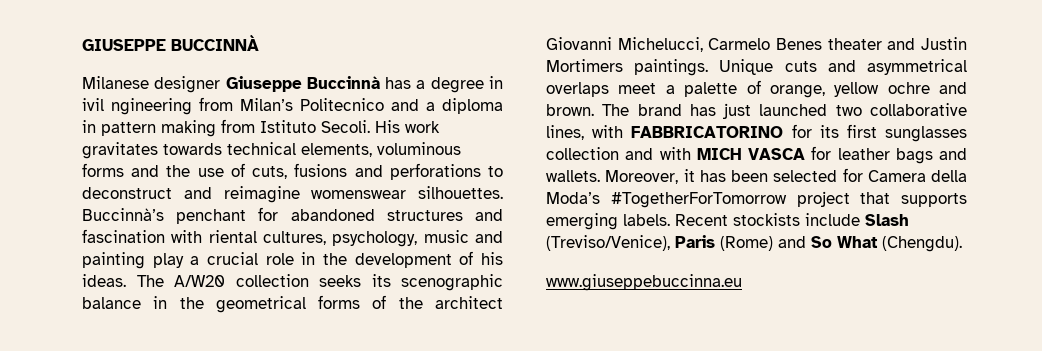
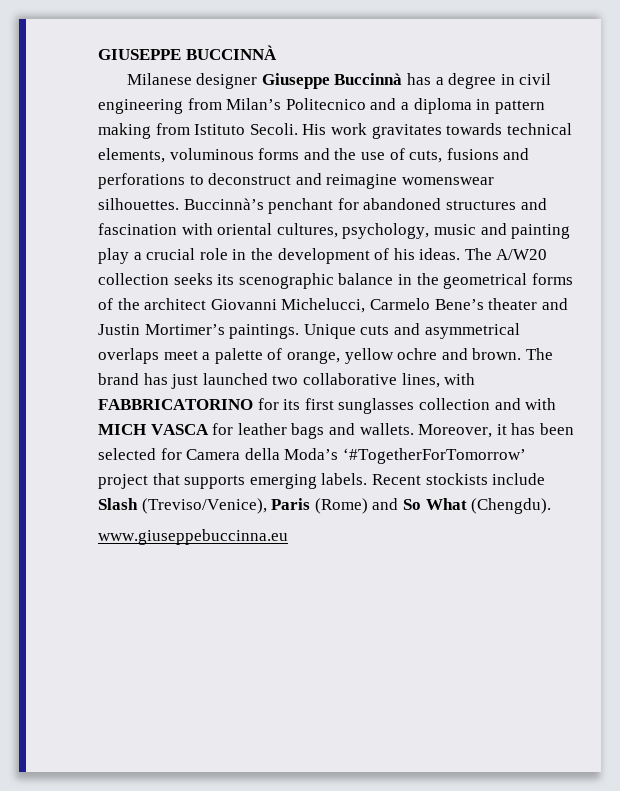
- Milanese designer Giuseppe Buccinnà has a degree in ivil ngineering from Milan’s Politecnico and a diploma in pattern making from Istituto Secoli.
+ Milanese designer Giuseppe Buccinnà has a degree in civil engineering from Milan’s Politecnico and a diploma in pattern making from Istituto Secoli.
- Buccinnà’s penchant for abandoned structures and fascination with riental cultures, psychology, music and painting play a crucial role in the development of his ideas.
+ Buccinnà’s penchant for abandoned structures and fascination with oriental cultures, psychology, music and painting play a crucial role in the development of his ideas.
- The A/W20 collection seeks its scenographic balance in the geometrical forms of the architect Giovanni Michelucci, Carmelo Benes theater and Justin Mortimers paintings.
+ The A/W20 collection seeks its scenographic balance in the geometrical forms of the architect Giovanni Michelucci, Carmelo Bene’s theater and Justin Mortimer’s paintings.
- Moreover, it has been selected for Camera della Moda’s #TogetherForTomorrow project that supports emerging labels.
+ Moreover, it has been selected for Camera della Moda’s ‘#TogetherForTomorrow’ project that supports emerging labels.

